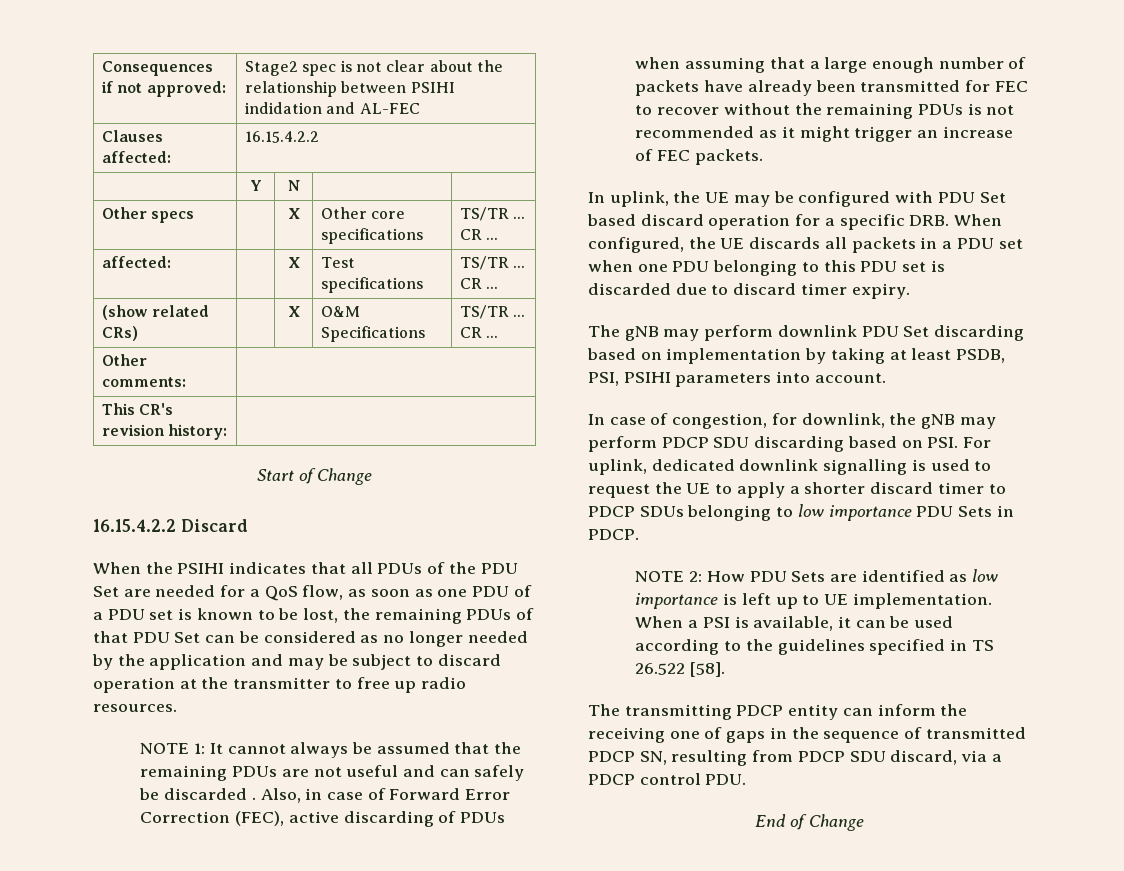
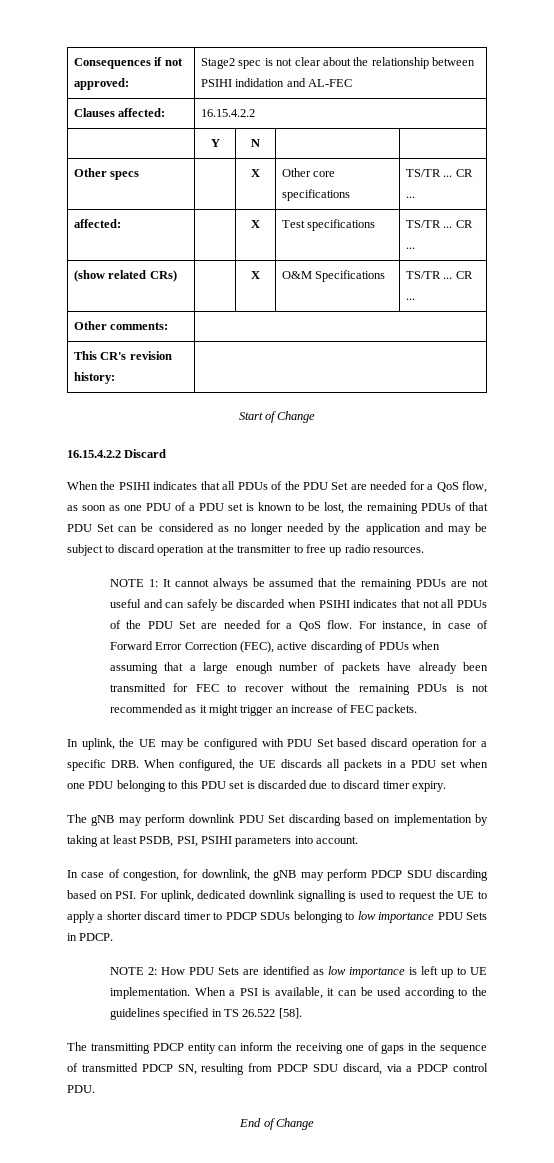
- It cannot always be assumed that the remaining PDUs are not useful and can safely be discarded . Also, in case of Forward Error Correction (FEC), active discarding of PDUs when assuming that a large enough number of packets have already been transmitted for FEC to recover without the remaining PDUs is not recommended as it might trigger an increase of FEC packets.
+ It cannot always be assumed that the remaining PDUs are not useful and can safely be discarded when PSIHI indicates that not all PDUs of the PDU Set are needed for a QoS flow. For instance, in case of Forward Error Correction (FEC), active discarding of PDUs when assuming that a large enough number of packets have already been transmitted for FEC to recover without the remaining PDUs is not recommended as it might trigger an increase of FEC packets.

